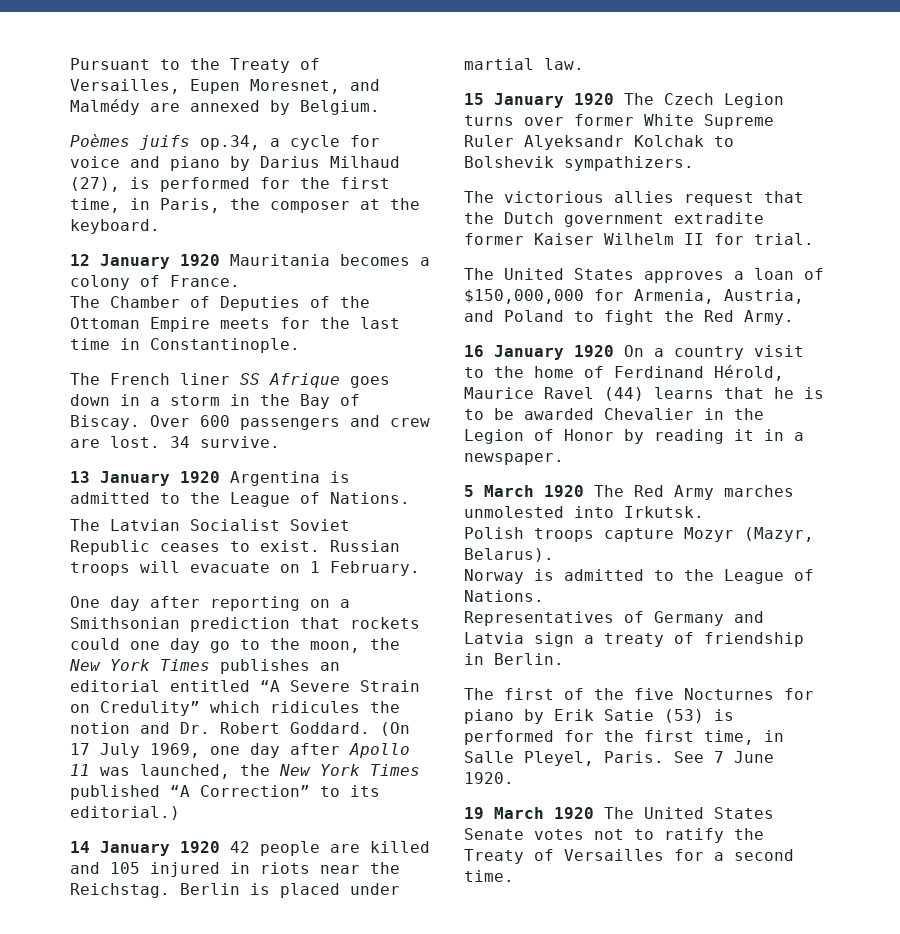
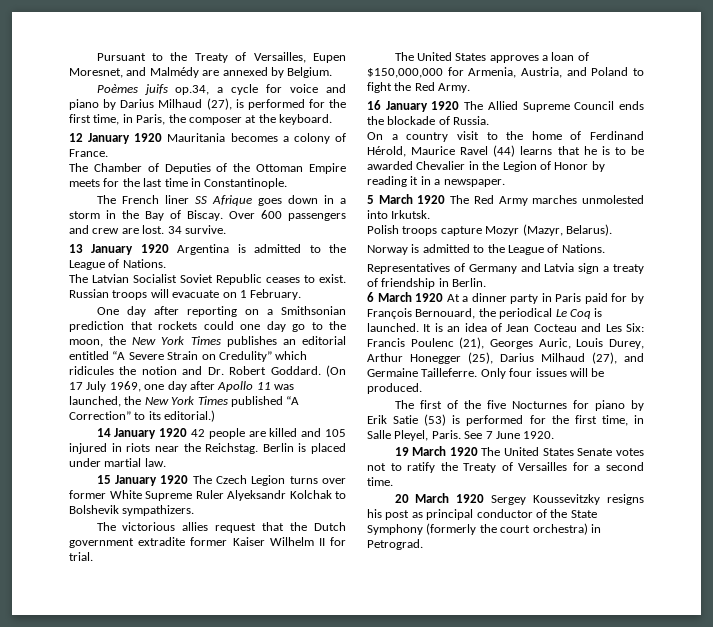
- 16 January 1920 On a country visit to the home of Ferdinand Hérold, Maurice Ravel (44) learns that he is to be awarded Chevalier in the Legion of Honor by reading it in a newspaper.
+ 16 January 1920 The Allied Supreme Council ends the blockade of Russia.
+ On a country visit to the home of Ferdinand Hérold, Maurice Ravel (44) learns that he is to be awarded Chevalier in the Legion of Honor by reading it in a newspaper.
+ 6 March 1920 At a dinner party in Paris paid for by François Bernouard, the periodical Le Coq is launched. It is an idea of Jean Cocteau and Les Six: Francis Poulenc (21), Georges Auric, Louis Durey, Arthur Honegger (25), Darius Milhaud (27), and Germaine Tailleferre. Only four issues will be produced.
+ 20 March 1920 Sergey Koussevitzky resigns his post as principal conductor of the State Symphony (formerly the court orchestra) in Petrograd.

